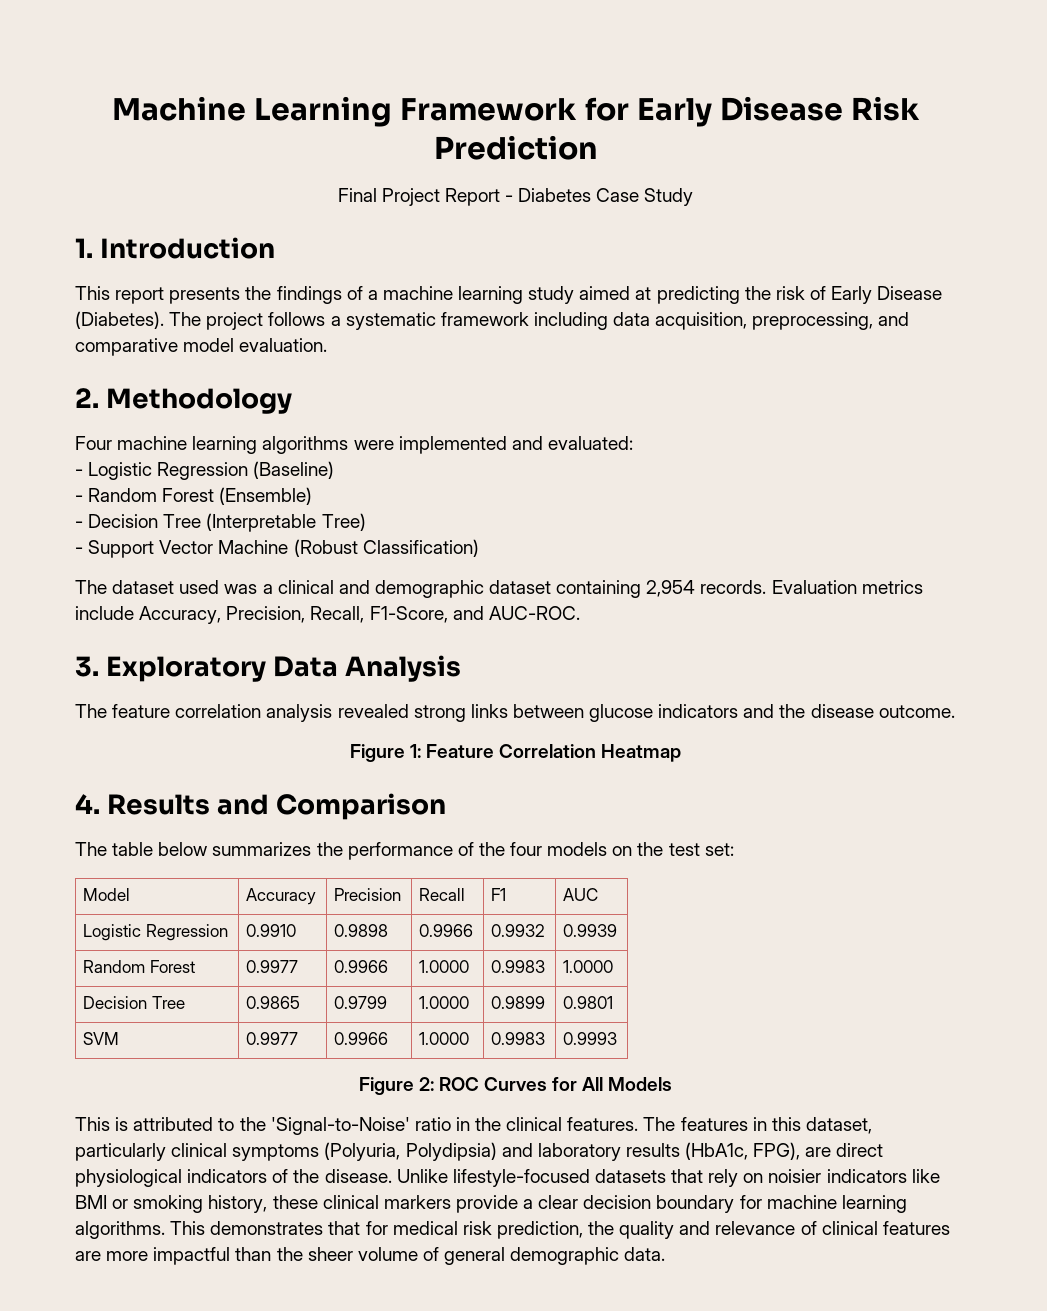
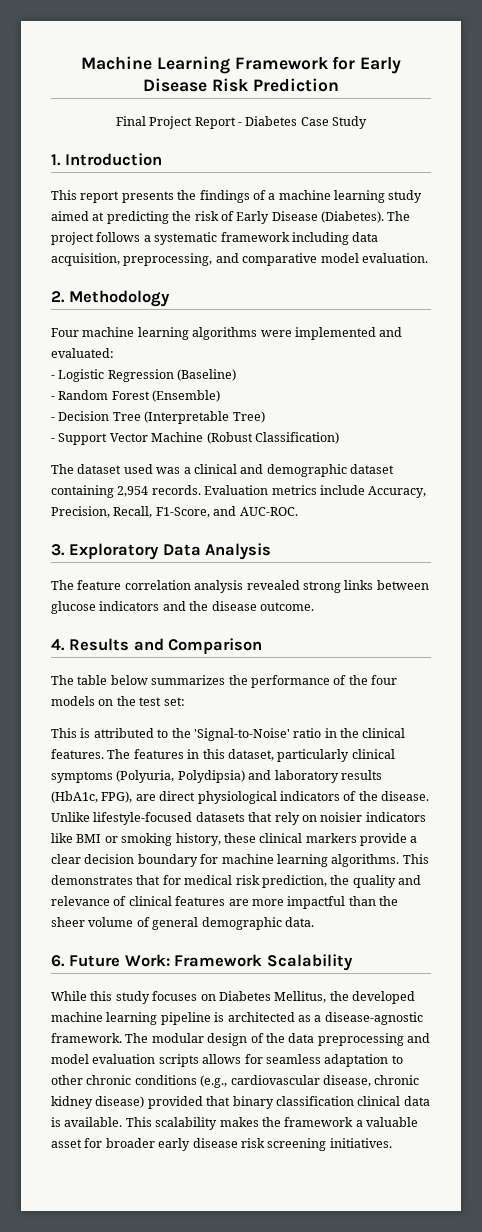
- Figure 1: Feature Correlation Heatmap
- Model | Accuracy | Precision | Recall | F1 | AUC
- Logistic Regression | 0.9910 | 0.9898 | 0.9966 | 0.9932 | 0.9939
- Random Forest | 0.9977 | 0.9966 | 1.0000 | 0.9983 | 1.0000
- Decision Tree | 0.9865 | 0.9799 | 1.0000 | 0.9899 | 0.9801
- SVM | 0.9977 | 0.9966 | 1.0000 | 0.9983 | 0.9993
- Figure 2: ROC Curves for All Models
+ 6. Future Work: Framework Scalability
+ While this study focuses on Diabetes Mellitus, the developed machine learning pipeline is architected as a disease-agnostic framework. The modular design of the data preprocessing and model evaluation scripts allows for seamless adaptation to other chronic conditions (e.g., cardiovascular disease, chronic kidney disease) provided that binary classification clinical data is available. This scalability makes the framework a valuable asset for broader early disease risk screening initiatives.

